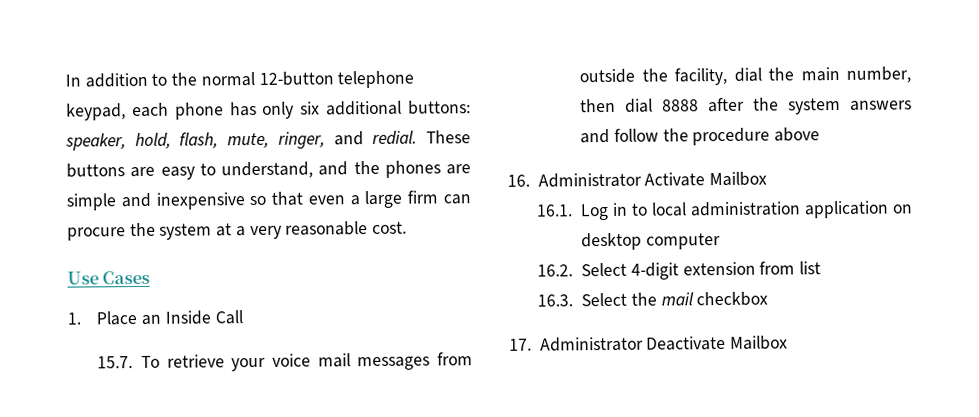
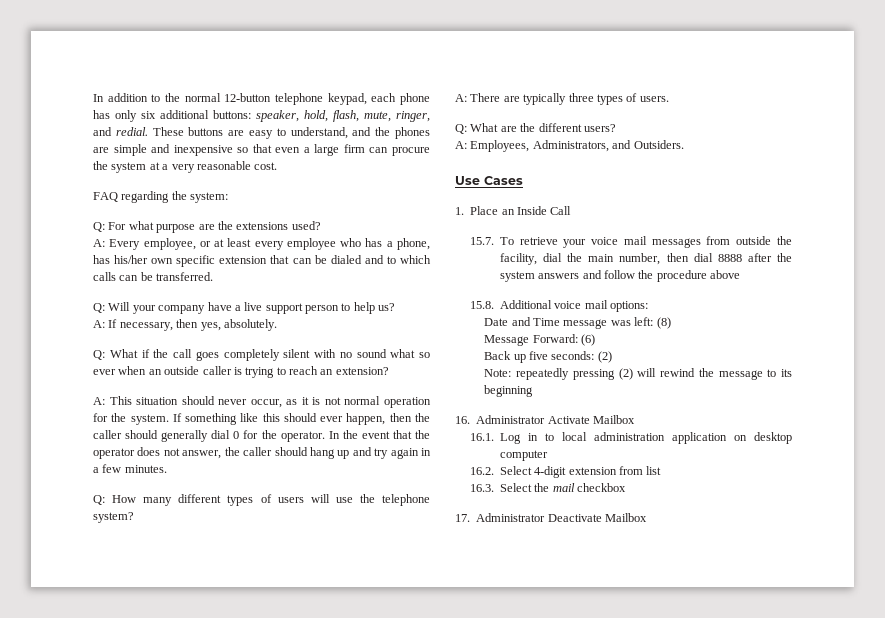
+ FAQ regarding the system:
+ Q: For what purpose are the extensions used?
+ A: Every employee, or at least every employee who has a phone, has his/her own specific extension that can be dialed and to which calls can be transferred.
+ Q: Will your company have a live support person to help us?
+ A: If necessary, then yes, absolutely.
+ Q: What if the call goes completely silent with no sound what so ever when an outside caller is trying to reach an extension?
+ A: This situation should never occur, as it is not normal operation for the system. If something like this should ever happen, then the caller should generally dial 0 for the operator. In the event that the operator does not answer, the caller should hang up and try again in a few minutes.
+ Q: How many different types of users will use the telephone system?
+ A: There are typically three types of users.
+ Q: What are the different users?
+ A: Employees, Administrators, and Outsiders.
+ 15.8. Additional voice mail options:
+ Date and Time message was left: (8)
+ Message Forward: (6)
+ Back up five seconds: (2)
+ Note: repeatedly pressing (2) will rewind the message to its beginning

